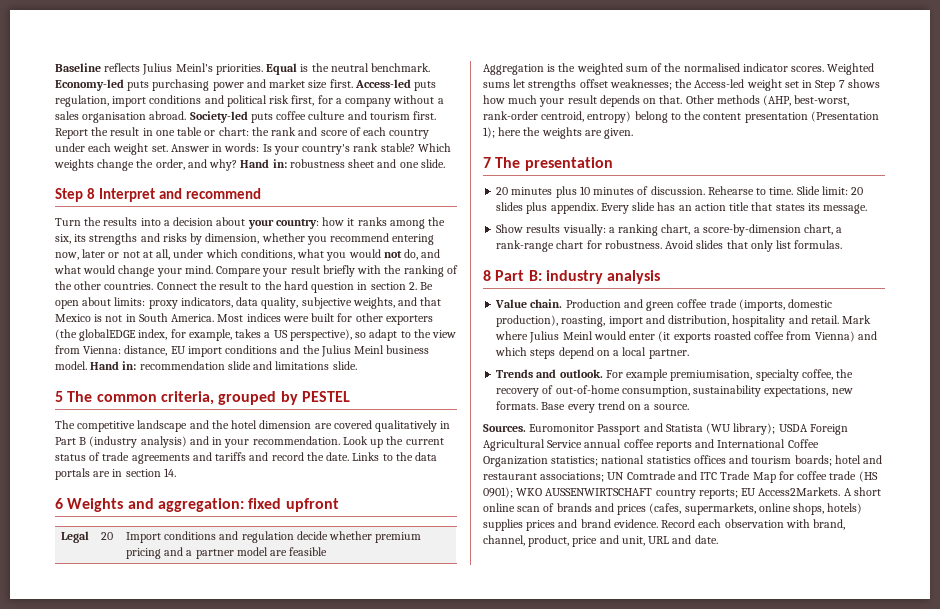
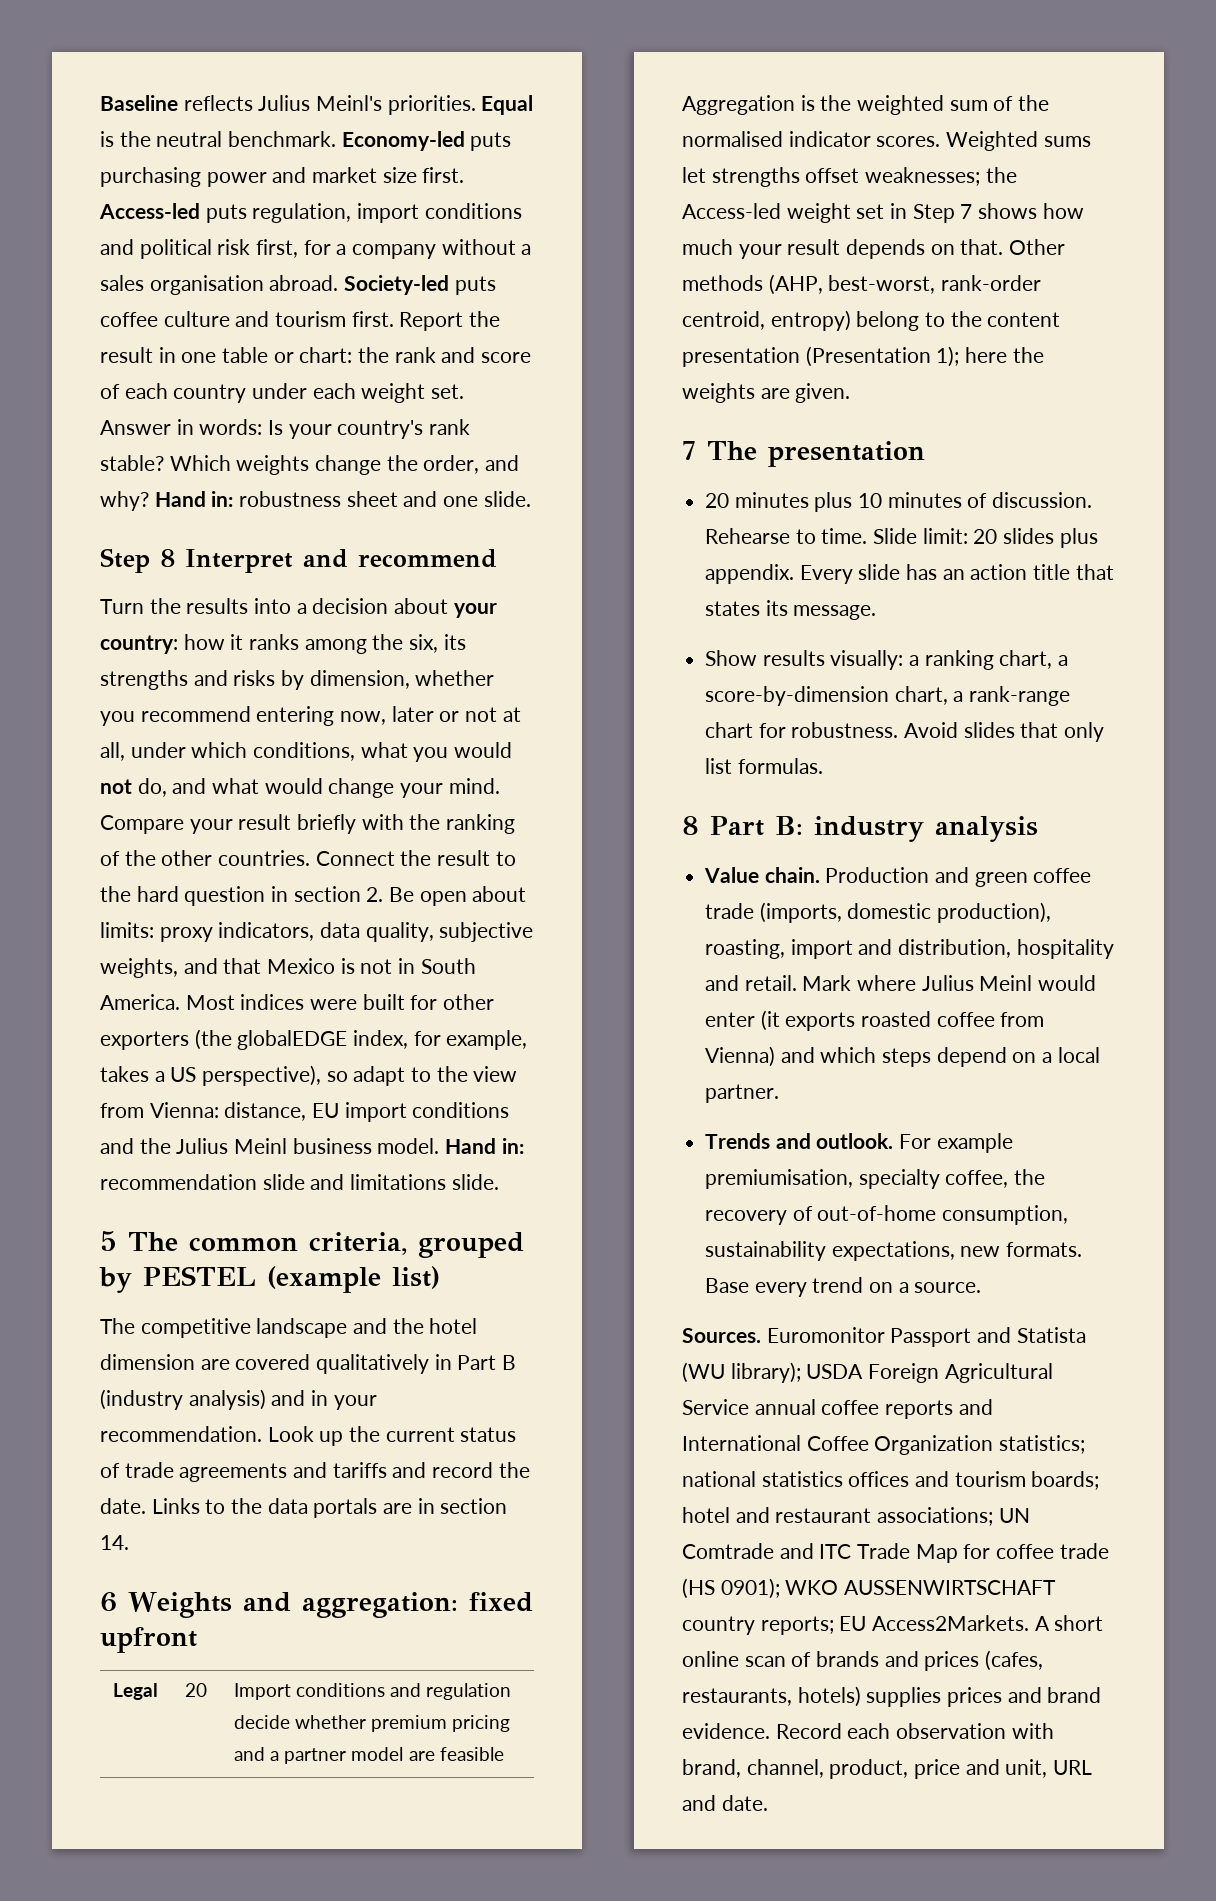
- 5 The common criteria, grouped by PESTEL
+ 5 The common criteria, grouped by PESTEL (example list)
- A short online scan of brands and prices (cafes, supermarkets, online shops, hotels) supplies prices and brand evidence.
+ A short online scan of brands and prices (cafes, restaurants, hotels) supplies prices and brand evidence.

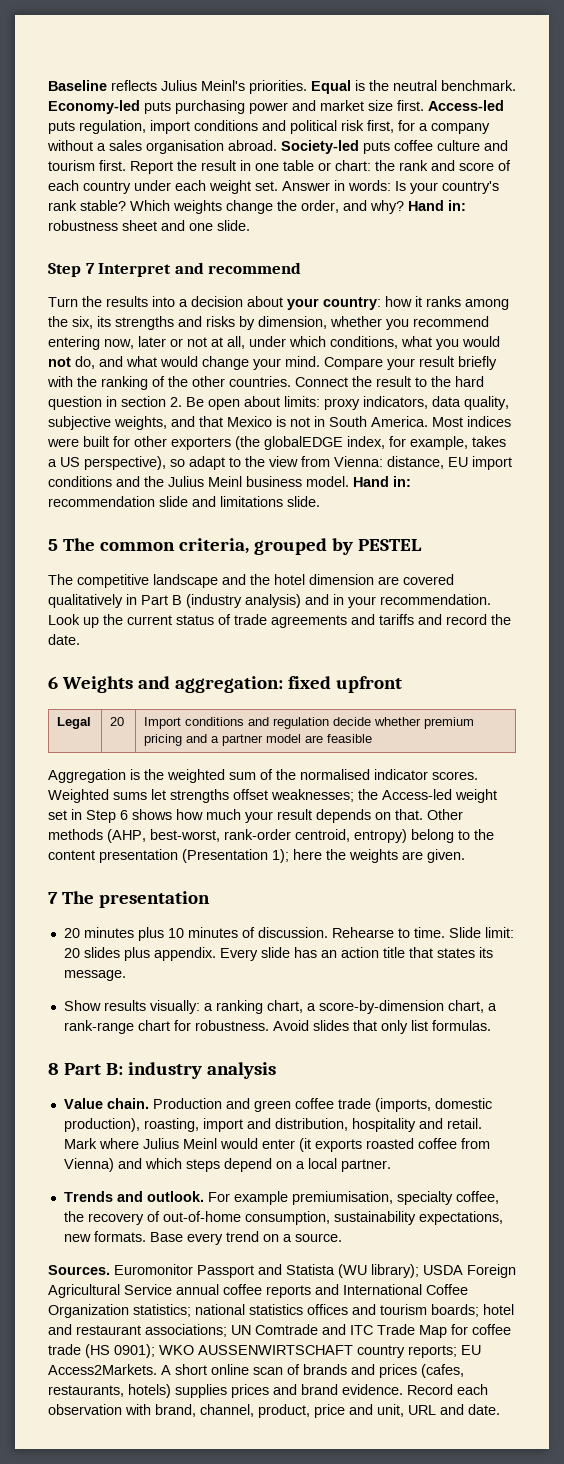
- Step 8 Interpret and recommend
+ Step 7 Interpret and recommend
- 5 The common criteria, grouped by PESTEL (example list)
+ 5 The common criteria, grouped by PESTEL
- Links to the data portals are in section 14.
- Weighted sums let strengths offset weaknesses; the Access-led weight set in Step 7 shows how much your result depends on that.
+ Weighted sums let strengths offset weaknesses; the Access-led weight set in Step 6 shows how much your result depends on that.

